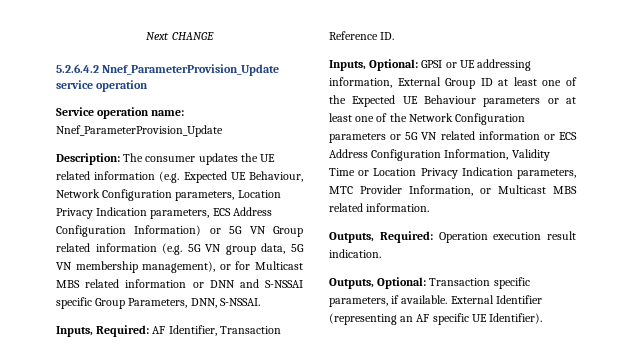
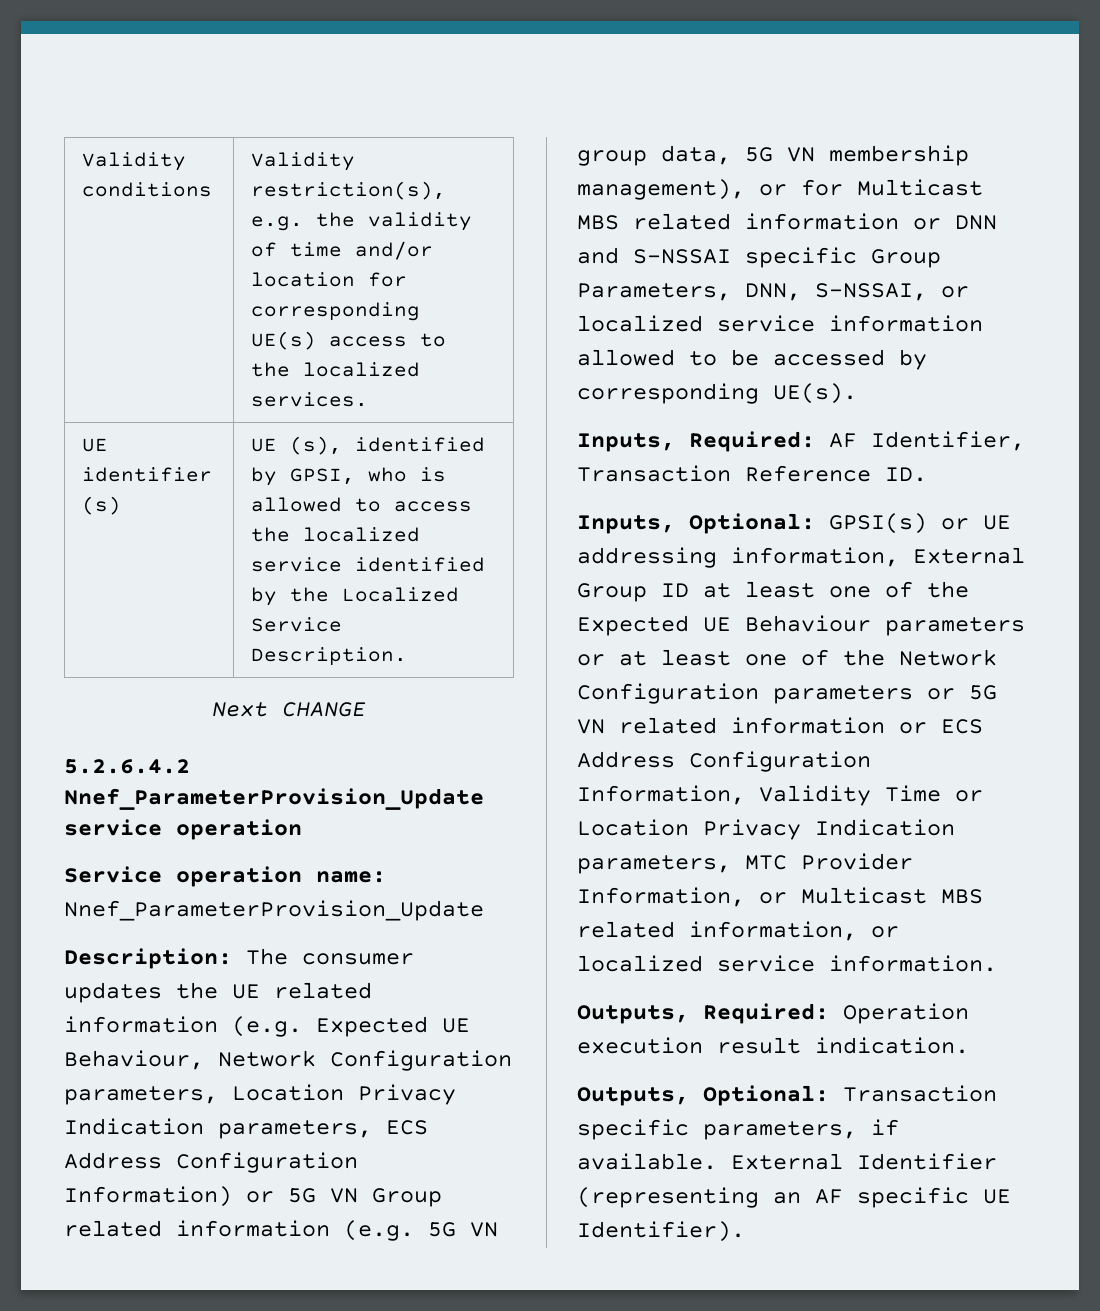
+ Validity conditions | Validity restriction(s), e.g. the validity of time and/or location for corresponding UE(s) access to the localized services.
+ UE identifier (s) | UE (s), identified by GPSI, who is allowed to access the localized service identified by the Localized Service Description.
- Description: The consumer updates the UE related information (e.g. Expected UE Behaviour, Network Configuration parameters, Location Privacy Indication parameters, ECS Address Configuration Information) or 5G VN Group related information (e.g. 5G VN group data, 5G VN membership management), or for Multicast MBS related information or DNN and S-NSSAI specific Group Parameters, DNN, S-NSSAI.
+ Description: The consumer updates the UE related information (e.g. Expected UE Behaviour, Network Configuration parameters, Location Privacy Indication parameters, ECS Address Configuration Information) or 5G VN Group related information (e.g. 5G VN group data, 5G VN membership management), or for Multicast MBS related information or DNN and S-NSSAI specific Group Parameters, DNN, S-NSSAI, or localized service information allowed to be accessed by corresponding UE(s).
- Inputs, Optional: GPSI or UE addressing information, External Group ID at least one of the Expected UE Behaviour parameters or at least one of the Network Configuration parameters or 5G VN related information or ECS Address Configuration Information, Validity Time or Location Privacy Indication parameters, MTC Provider Information, or Multicast MBS related information.
+ Inputs, Optional: GPSI(s) or UE addressing information, External Group ID at least one of the Expected UE Behaviour parameters or at least one of the Network Configuration parameters or 5G VN related information or ECS Address Configuration Information, Validity Time or Location Privacy Indication parameters, MTC Provider Information, or Multicast MBS related information, or localized service information.

